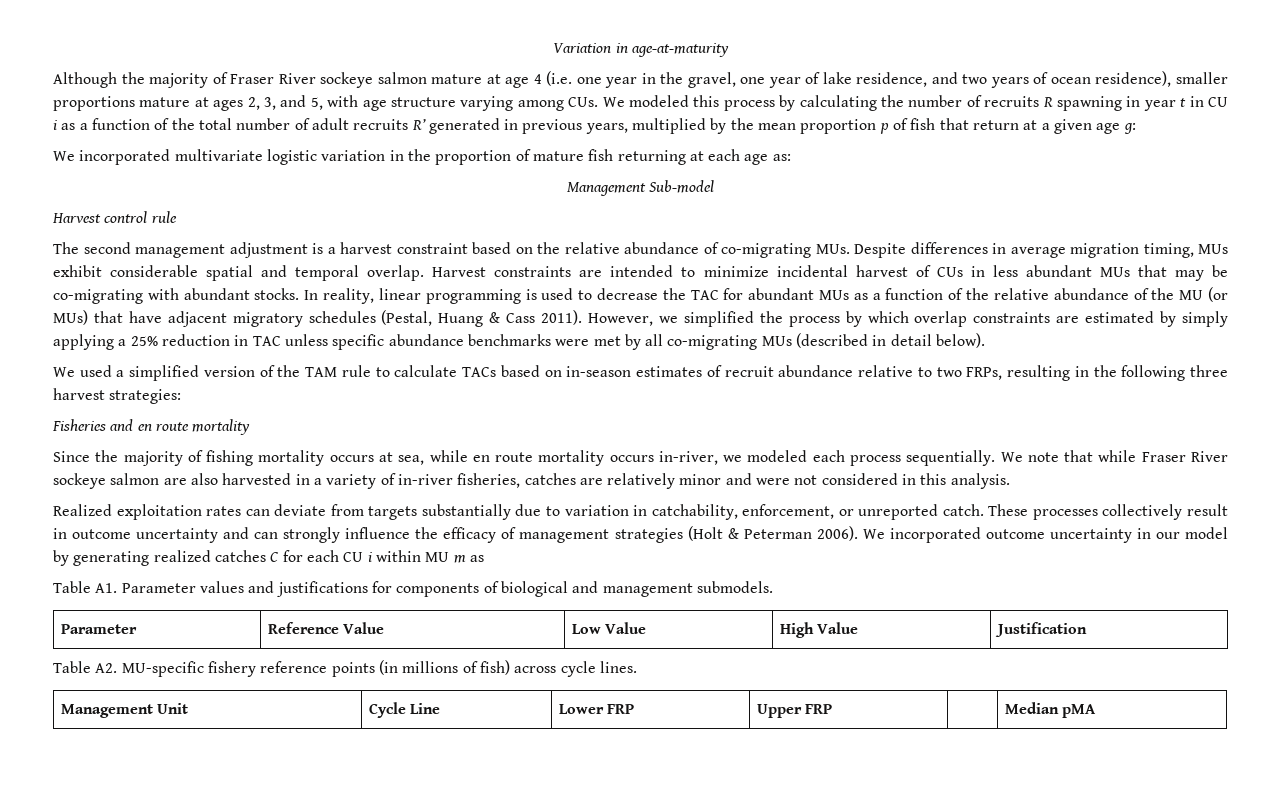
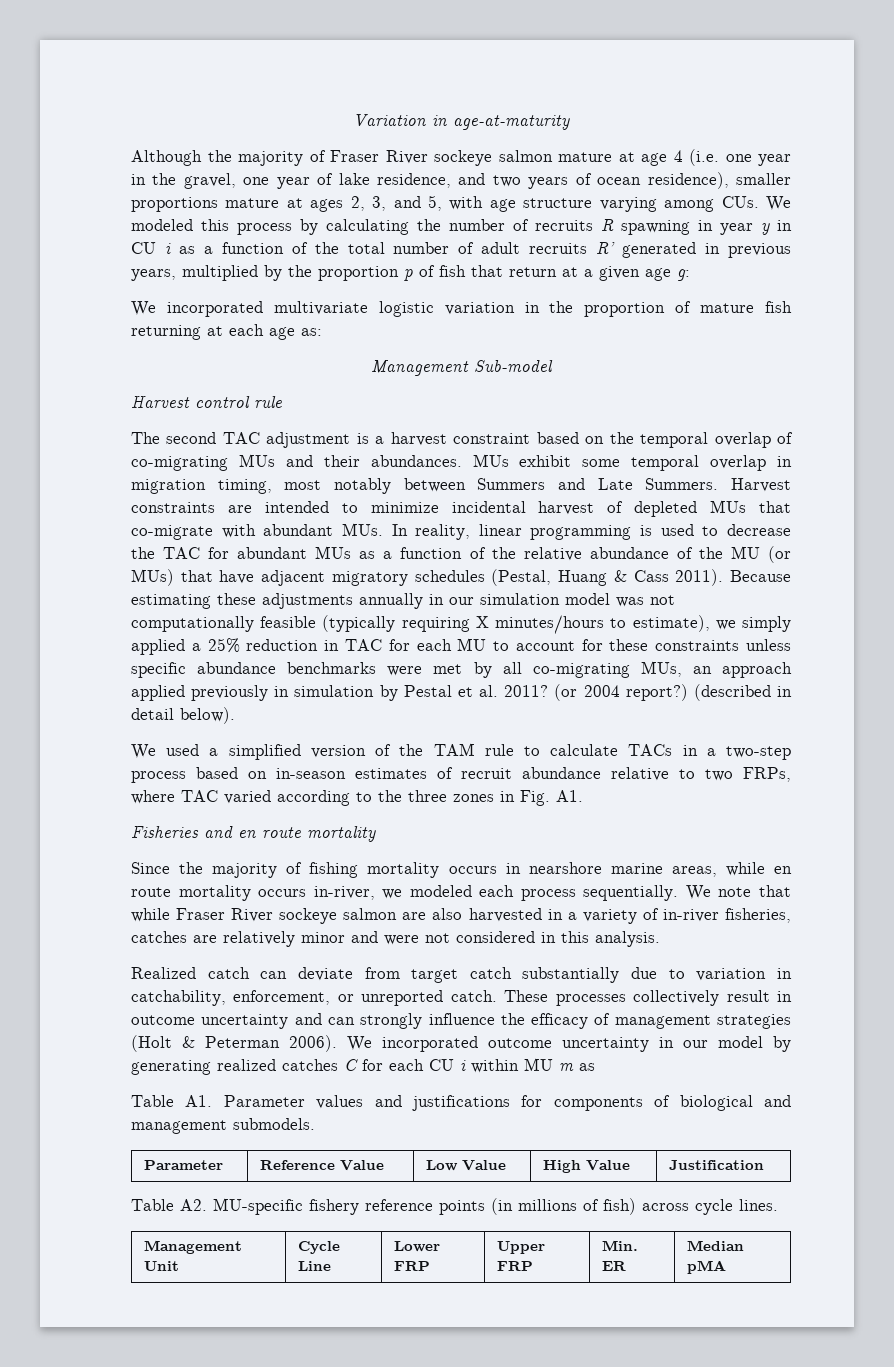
- Although the majority of Fraser River sockeye salmon mature at age 4 (i.e. one year in the gravel, one year of lake residence, and two years of ocean residence), smaller proportions mature at ages 2, 3, and 5, with age structure varying among CUs. We modeled this process by calculating the number of recruits R spawning in year t in CU i as a function of the total number of adult recruits R’ generated in previous years, multiplied by the mean proportion p of fish that return at a given age g:
+ Although the majority of Fraser River sockeye salmon mature at age 4 (i.e. one year in the gravel, one year of lake residence, and two years of ocean residence), smaller proportions mature at ages 2, 3, and 5, with age structure varying among CUs. We modeled this process by calculating the number of recruits R spawning in year y in CU i as a function of the total number of adult recruits R’ generated in previous years, multiplied by the proportion p of fish that return at a given age g:
- The second management adjustment is a harvest constraint based on the relative abundance of co-migrating MUs. Despite differences in average migration timing, MUs exhibit considerable spatial and temporal overlap.
+ The second TAC adjustment is a harvest constraint based on the temporal overlap of co-migrating MUs and their abundances. MUs exhibit some temporal overlap in migration timing, most notably between Summers and Late Summers.
- Harvest constraints are intended to minimize incidental harvest of CUs in less abundant MUs that may be co-migrating with abundant stocks. In reality, linear programming is used to decrease the TAC for abundant MUs as a function of the relative abundance of the MU (or MUs) that have adjacent migratory schedules (Pestal, Huang & Cass 2011).
+ Harvest constraints are intended to minimize incidental harvest of depleted MUs that co-migrate with abundant MUs. In reality, linear programming is used to decrease the TAC for abundant MUs as a function of the relative abundance of the MU (or MUs) that have adjacent migratory schedules (Pestal, Huang & Cass 2011).
- However, we simplified the process by which overlap constraints are estimated by simply applying a 25% reduction in TAC unless specific abundance benchmarks were met by all co-migrating MUs (described in detail below).
+ Because estimating these adjustments annually in our simulation model was not computationally feasible (typically requiring X minutes/hours to estimate), we simply applied a 25% reduction in TAC for each MU to account for these constraints unless specific abundance benchmarks were met by all co-migrating MUs, an approach applied previously in simulation by Pestal et al. 2011? (or 2004 report?) (described in detail below).
- We used a simplified version of the TAM rule to calculate TACs based on in-season estimates of recruit abundance relative to two FRPs, resulting in the following three harvest strategies:
+ We used a simplified version of the TAM rule to calculate TACs in a two-step process based on in-season estimates of recruit abundance relative to two FRPs, where TAC varied according to the three zones in Fig. A1.
- Since the majority of fishing mortality occurs at sea, while en route mortality occurs in-river, we modeled each process sequentially.
+ Since the majority of fishing mortality occurs in nearshore marine areas, while en route mortality occurs in-river, we modeled each process sequentially.
- Realized exploitation rates can deviate from targets substantially due to variation in catchability, enforcement, or unreported catch.
+ Realized catch can deviate from target catch substantially due to variation in catchability, enforcement, or unreported catch.
- Management Unit | Cycle Line | Lower FRP | Upper FRP | | Median pMA
+ Management Unit | Cycle Line | Lower FRP | Upper FRP | Min. ER | Median pMA

